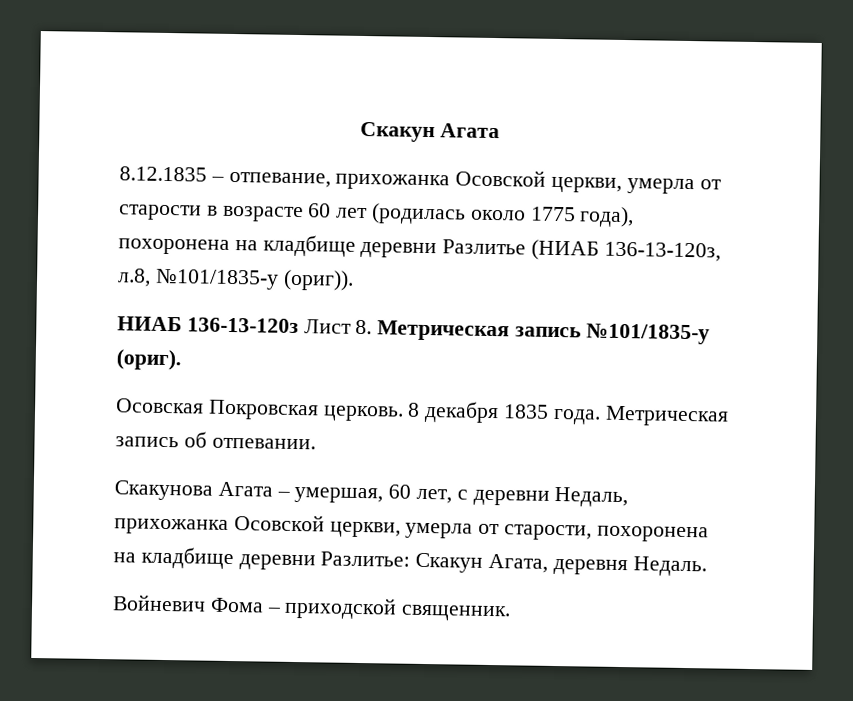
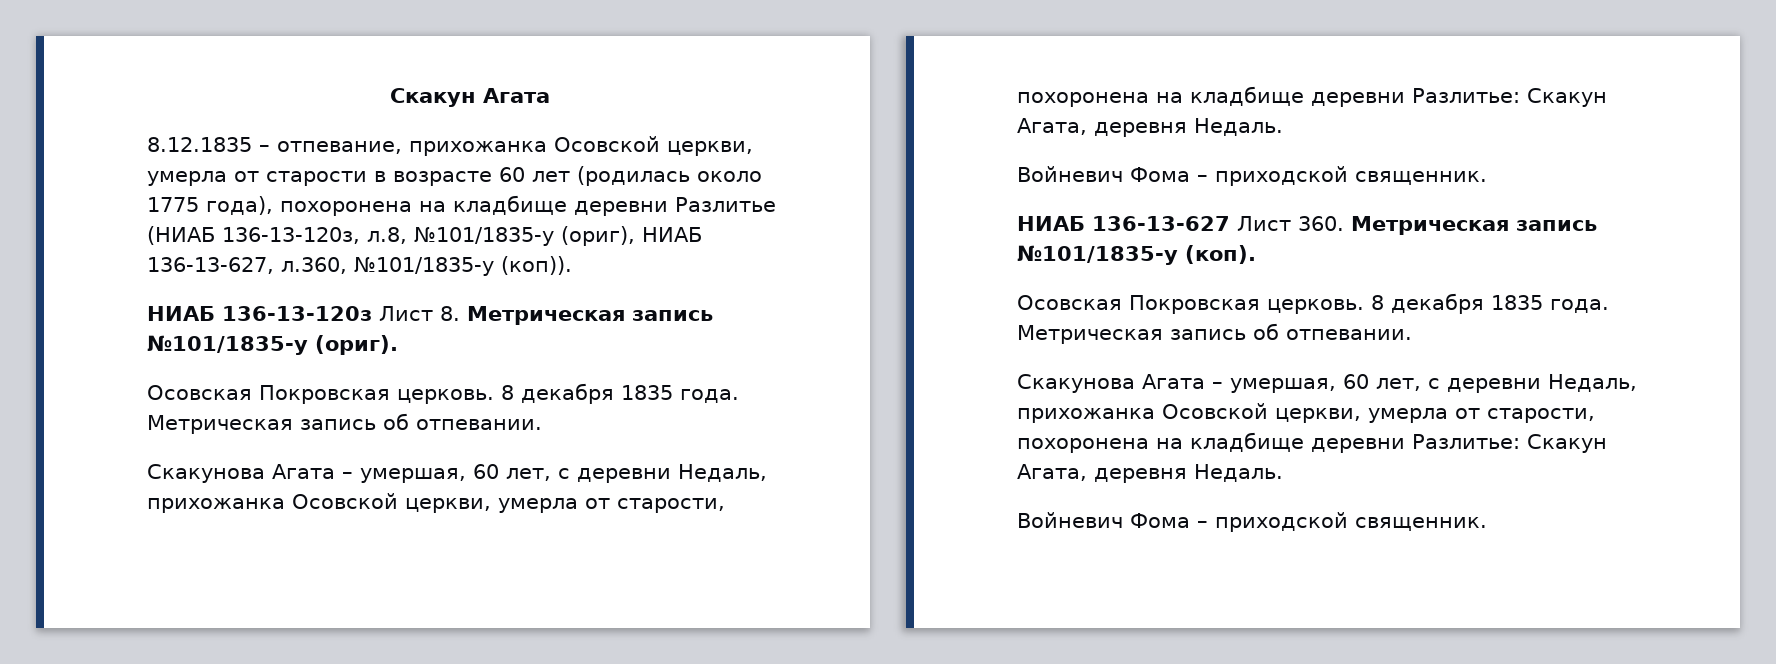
- 8.12.1835 – отпевание, прихожанка Осовской церкви, умерла от старости в возрасте 60 лет (родилась около 1775 года), похоронена на кладбище деревни Разлитье (НИАБ 136-13-120з, л.8, №101/1835-у (ориг)).
+ 8.12.1835 – отпевание, прихожанка Осовской церкви, умерла от старости в возрасте 60 лет (родилась около 1775 года), похоронена на кладбище деревни Разлитье (НИАБ 136-13-120з, л.8, №101/1835-у (ориг), НИАБ 136-13-627, л.360, №101/1835-у (коп)).
+ НИАБ 136-13-627 Лист 360. Метрическая запись №101/1835-у (коп).
+ Осовская Покровская церковь. 8 декабря 1835 года. Метрическая запись об отпевании.
+ Скакунова Агата – умершая, 60 лет, с деревни Недаль, прихожанка Осовской церкви, умерла от старости, похоронена на кладбище деревни Разлитье: Скакун Агата, деревня Недаль.
+ Войневич Фома – приходской священник.

